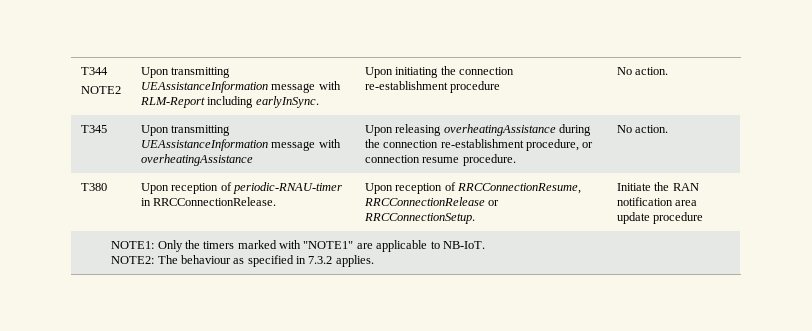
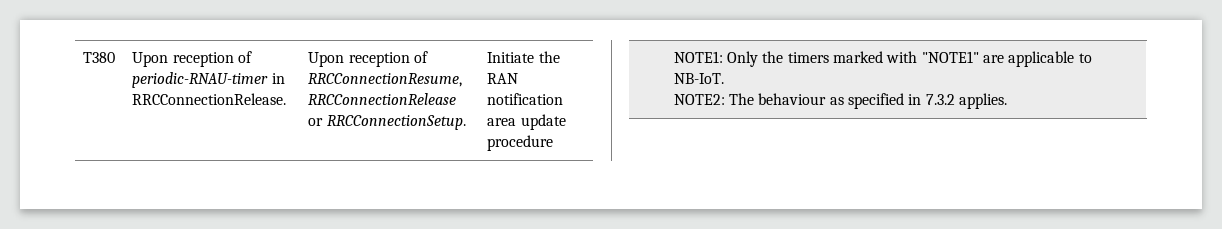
- T344
- NOTE2 | Upon transmitting UEAssistanceInformation message with RLM-Report including earlyInSync. | Upon initiating the connection re-establishment procedure | No action.
- T345 | Upon transmitting UEAssistanceInformation message with overheatingAssistance | Upon releasing overheatingAssistance during the connection re-establishment procedure, or connection resume procedure. | No action.

